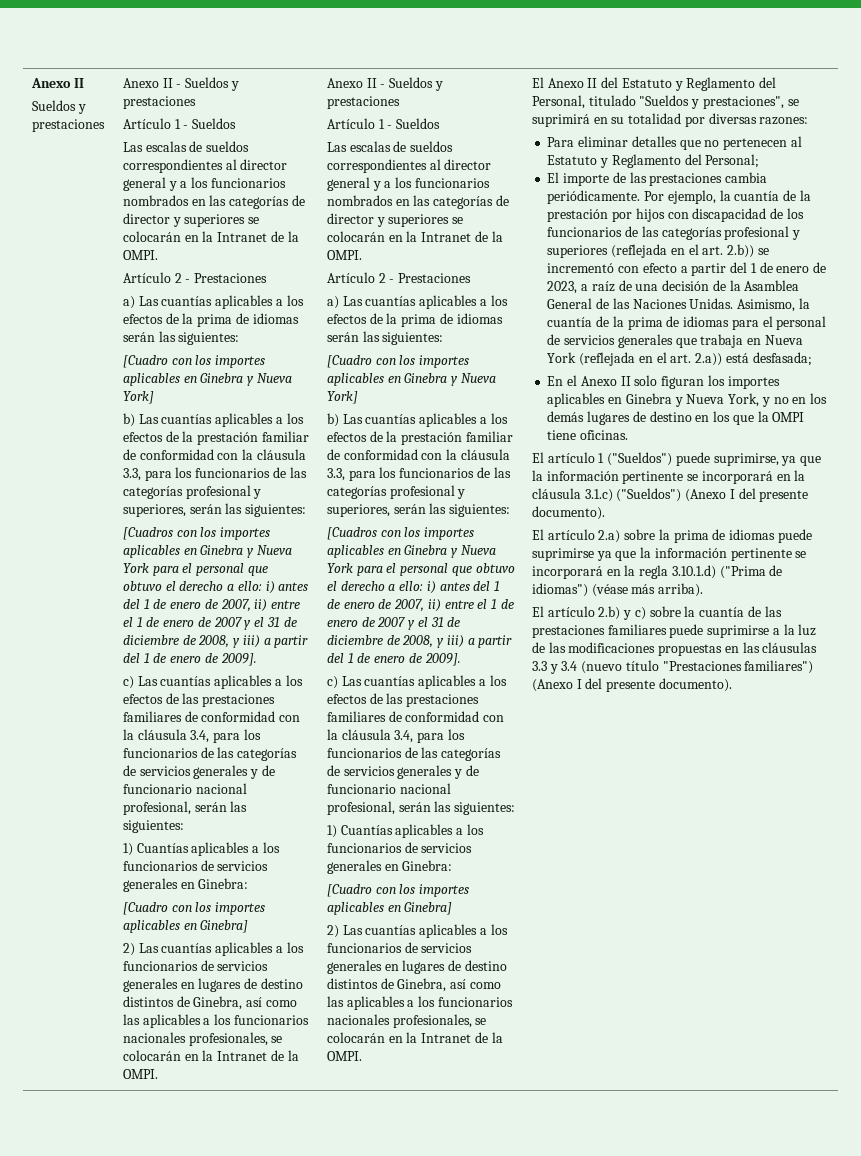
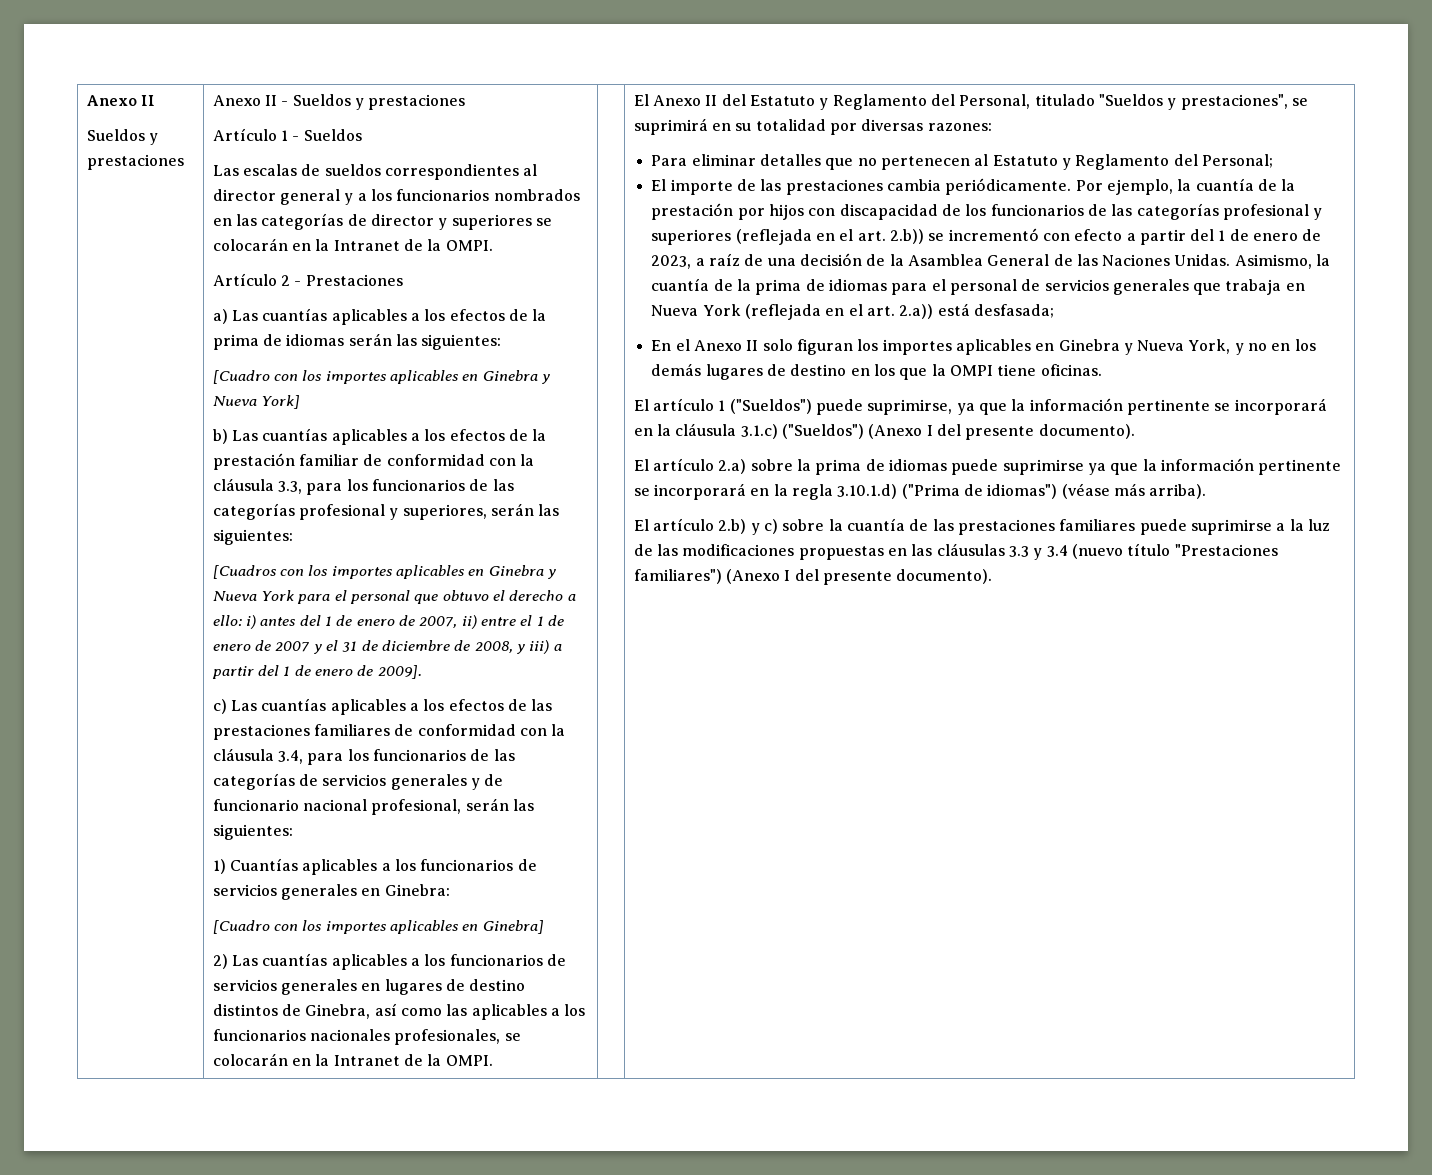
- 2) Las cuantías aplicables a los funcionarios de servicios generales en lugares de destino distintos de Ginebra, así como las aplicables a los funcionarios nacionales profesionales, se colocarán en la Intranet de la OMPI. | Anexo II - Sueldos y prestaciones
- Artículo 1 - Sueldos
- Las escalas de sueldos correspondientes al director general y a los funcionarios nombrados en las categorías de director y superiores se colocarán en la Intranet de la OMPI.
- Artículo 2 - Prestaciones
- a) Las cuantías aplicables a los efectos de la prima de idiomas serán las siguientes:
- [Cuadro con los importes aplicables en Ginebra y Nueva York]
- b) Las cuantías aplicables a los efectos de la prestación familiar de conformidad con la cláusula 3.3, para los funcionarios de las categorías profesional y superiores, serán las siguientes:
- [Cuadros con los importes aplicables en Ginebra y Nueva York para el personal que obtuvo el derecho a ello: i) antes del 1 de enero de 2007, ii) entre el 1 de enero de 2007 y el 31 de diciembre de 2008, y iii) a partir del 1 de enero de 2009].
- c) Las cuantías aplicables a los efectos de las prestaciones familiares de conformidad con la cláusula 3.4, para los funcionarios de las categorías de servicios generales y de funcionario nacional profesional, serán las siguientes:
- 1) Cuantías aplicables a los funcionarios de servicios generales en Ginebra:
- [Cuadro con los importes aplicables en Ginebra]

